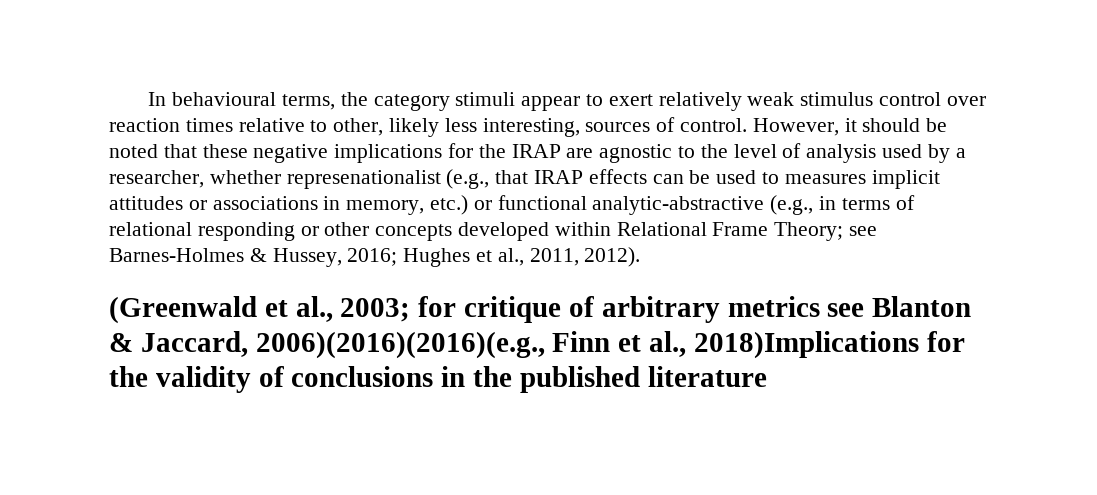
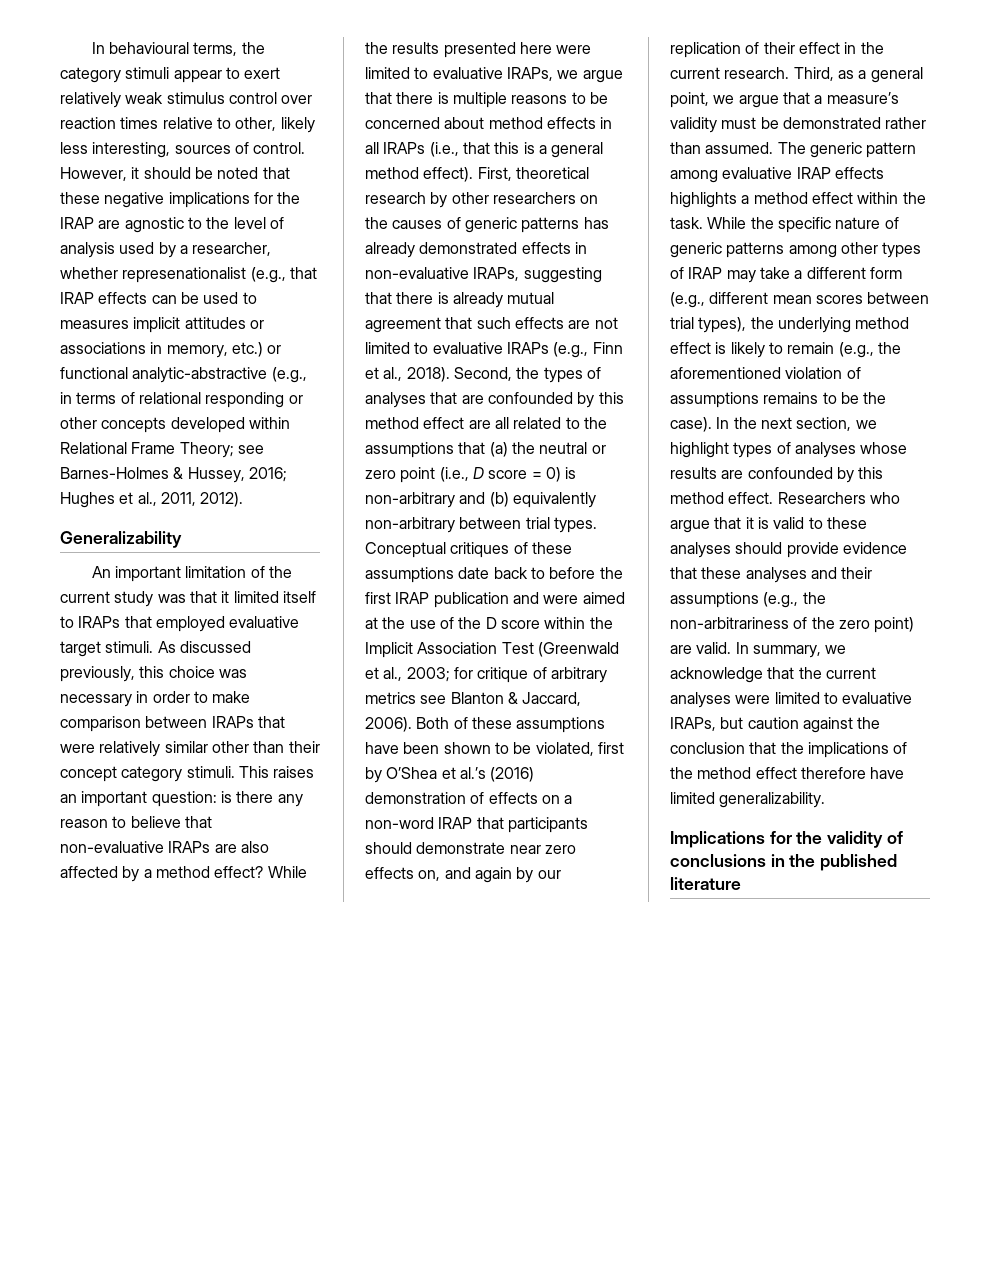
- (Greenwald et al., 2003; for critique of arbitrary metrics see Blanton & Jaccard, 2006)(2016)(2016)(e.g., Finn et al., 2018)Implications for the validity of conclusions in the published literature
+ Generalizability
+ An important limitation of the current study was that it limited itself to IRAPs that employed evaluative target stimuli. As discussed previously, this choice was necessary in order to make comparison between IRAPs that were relatively similar other than their concept category stimuli. This raises an important question: is there any reason to believe that non-evaluative IRAPs are also affected by a method effect? While the results presented here were limited to evaluative IRAPs, we argue that there is multiple reasons to be concerned about method effects in all IRAPs (i.e., that this is a general method effect). First, theoretical research by other researchers on the causes of generic patterns has already demonstrated effects in non-evaluative IRAPs, suggesting that there is already mutual agreement that such effects are not limited to evaluative IRAPs (e.g., Finn et al., 2018). Second, the types of analyses that are confounded by this method effect are all related to the assumptions that (a) the neutral or zero point (i.e., D score = 0) is non-arbitrary and (b) equivalently non-arbitrary between trial types. Conceptual critiques of these assumptions date back to before the first IRAP publication and were aimed at the use of the D score within the Implicit Association Test (Greenwald et al., 2003; for critique of arbitrary metrics see Blanton & Jaccard, 2006). Both of these assumptions have been shown to be violated, first by O’Shea et al.’s (2016) demonstration of effects on a non-word IRAP that participants should demonstrate near zero effects on, and again by our replication of their effect in the current research. Third, as a general point, we argue that a measure’s validity must be demonstrated rather than assumed. The generic pattern among evaluative IRAP effects highlights a method effect within the task. While the specific nature of generic patterns among other types of IRAP may take a different form (e.g., different mean scores between trial types), the underlying method effect is likely to remain (e.g., the aforementioned violation of assumptions remains to be the case). In the next section, we highlight types of analyses whose results are confounded by this method effect. Researchers who argue that it is valid to these analyses should provide evidence that these analyses and their assumptions (e.g., the non-arbitrariness of the zero point) are valid. In summary, we acknowledge that the current analyses were limited to evaluative IRAPs, but caution against the conclusion that the implications of the method effect therefore have limited generalizability.
+ Implications for the validity of conclusions in the published literature

